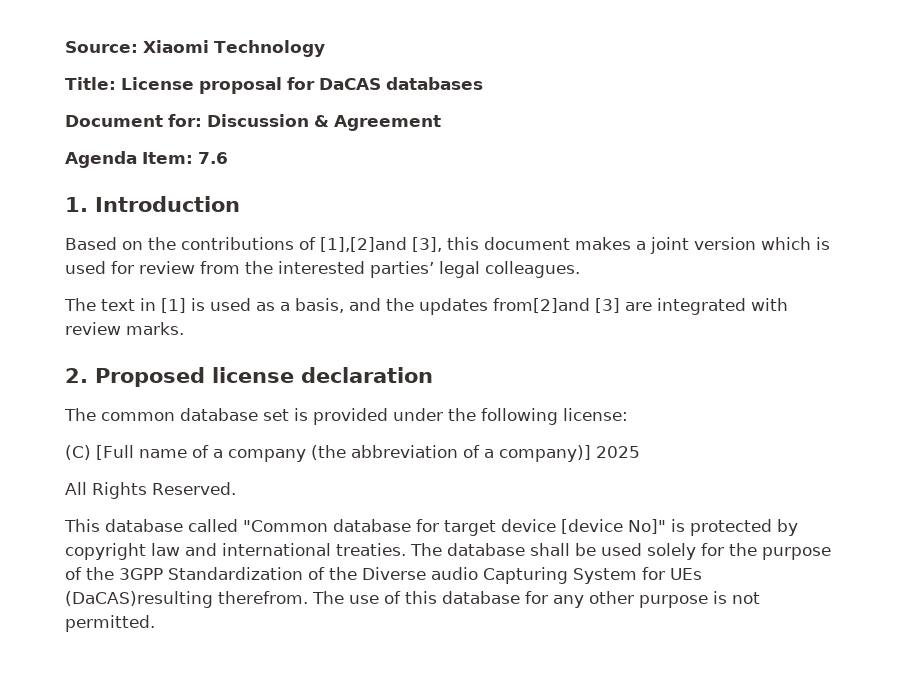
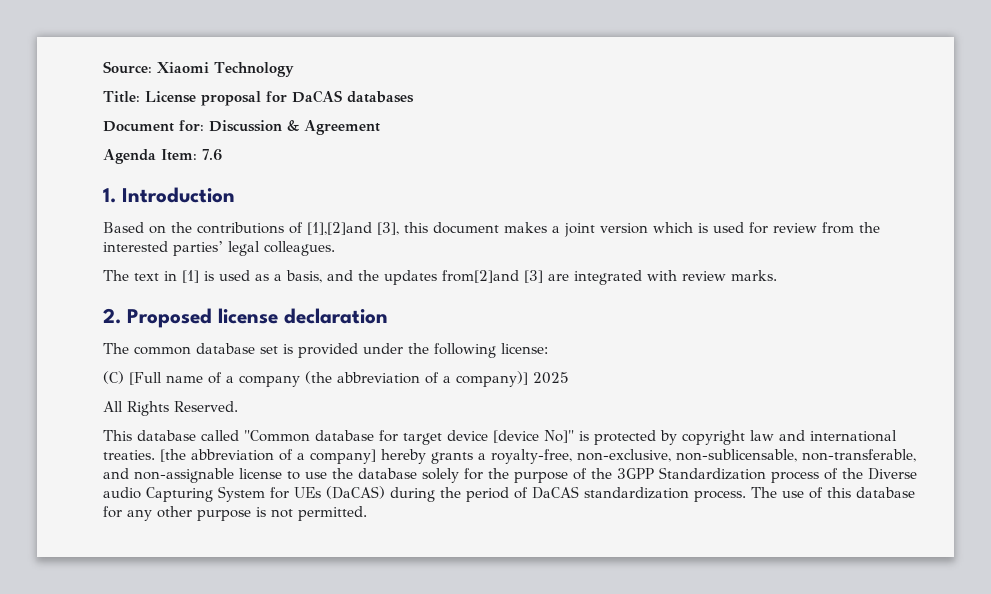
- The database shall be used solely for the purpose of the 3GPP Standardization of the Diverse audio Capturing System for UEs (DaCAS)resulting therefrom.
+ [the abbreviation of a company] hereby grants a royalty-free, non-exclusive, non-sublicensable, non-transferable, and non-assignable license to use the database solely for the purpose of the 3GPP Standardization process of the Diverse audio Capturing System for UEs (DaCAS) during the period of DaCAS standardization process.

